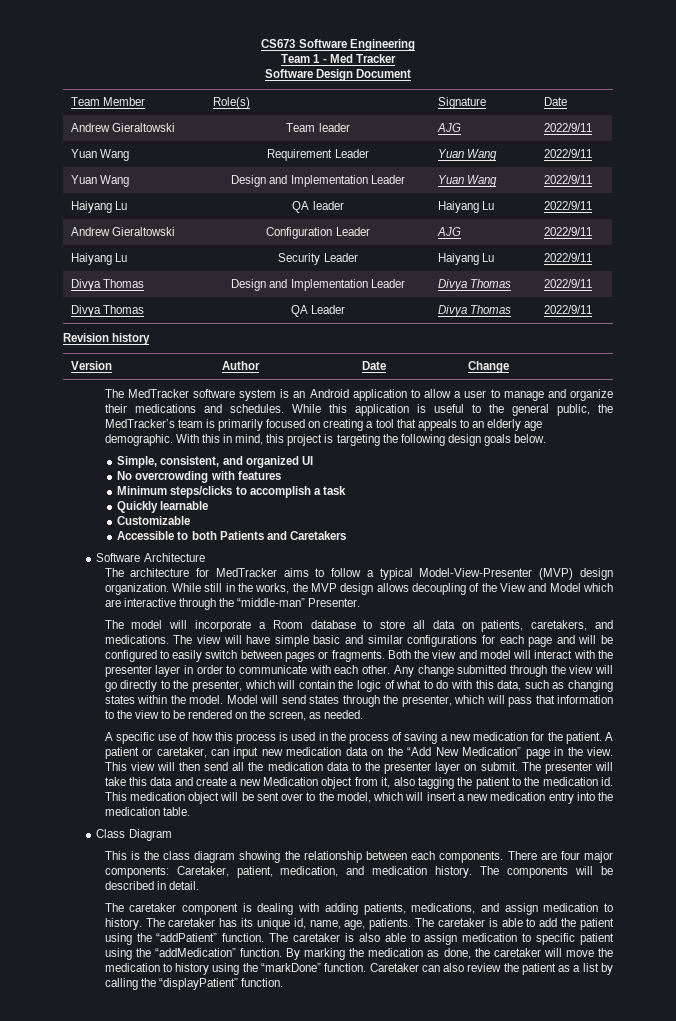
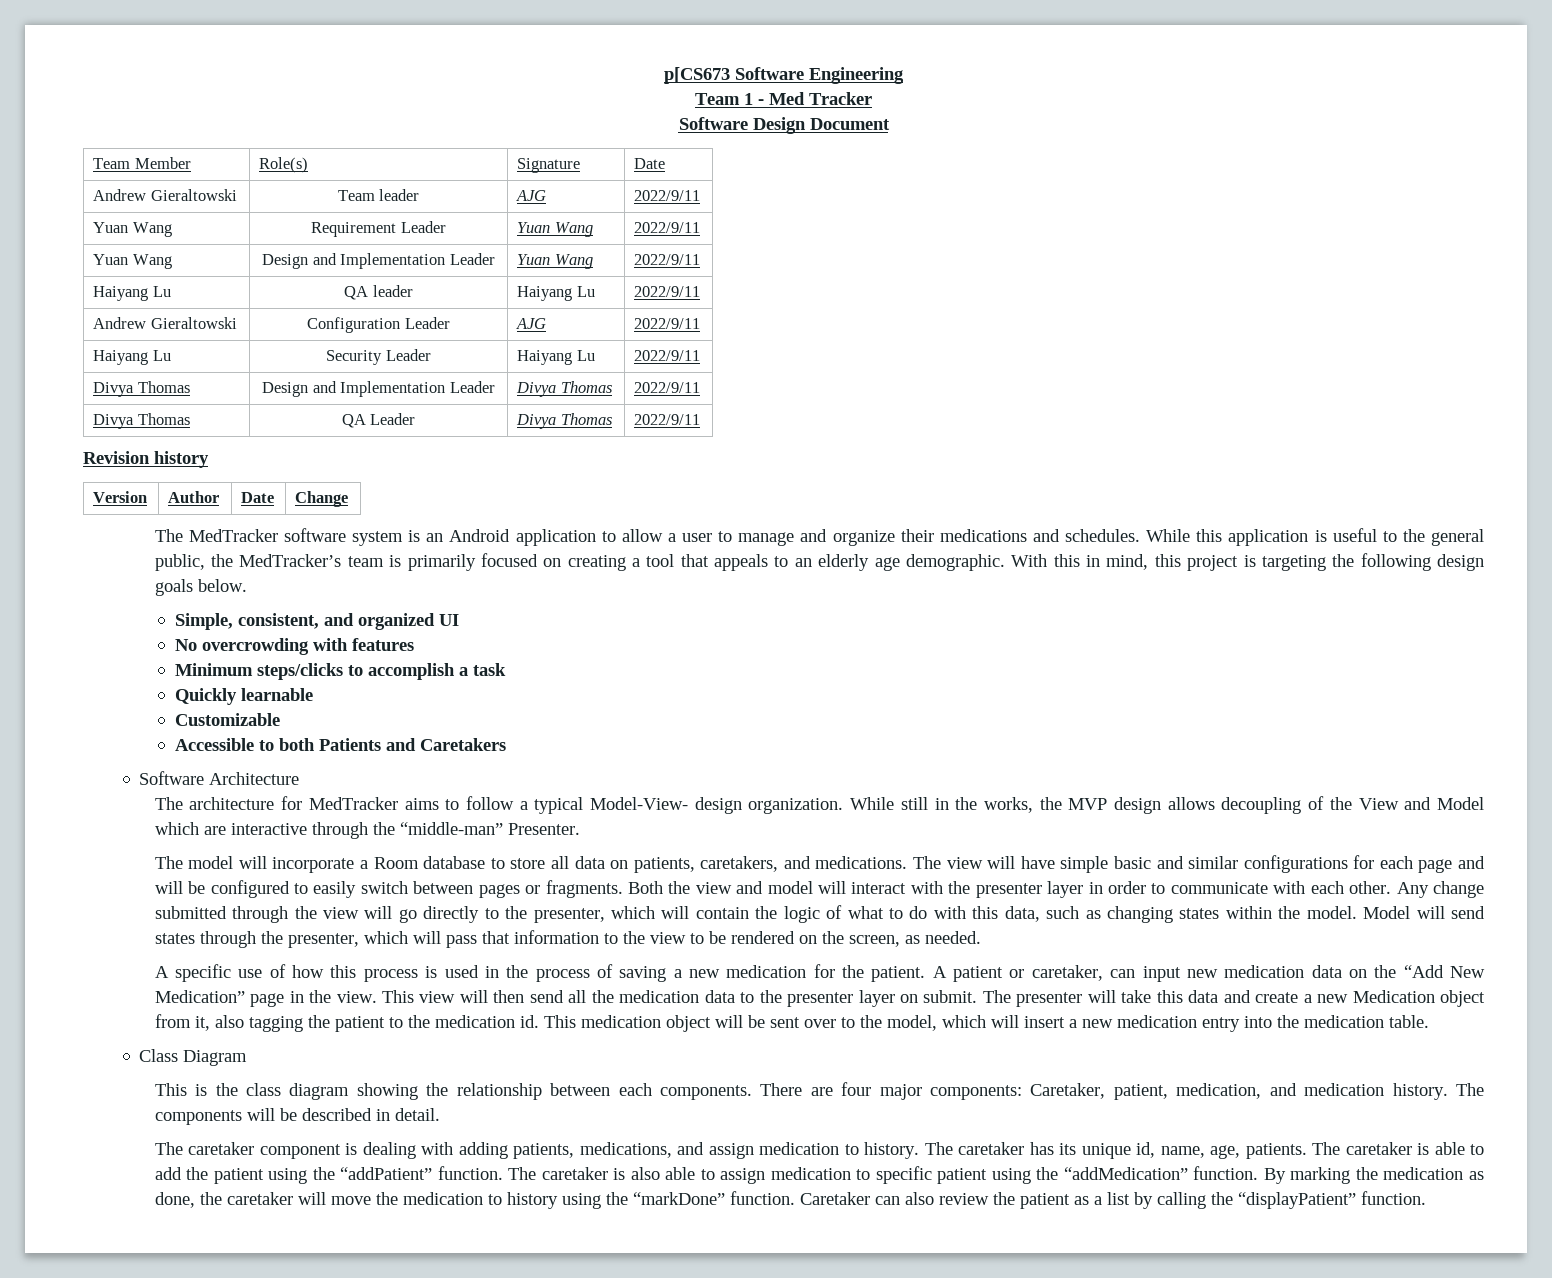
- CS673 Software Engineering
+ p[CS673 Software Engineering
- The architecture for MedTracker aims to follow a typical Model-View-Presenter (MVP) design organization.
+ The architecture for MedTracker aims to follow a typical Model-View- design organization.

